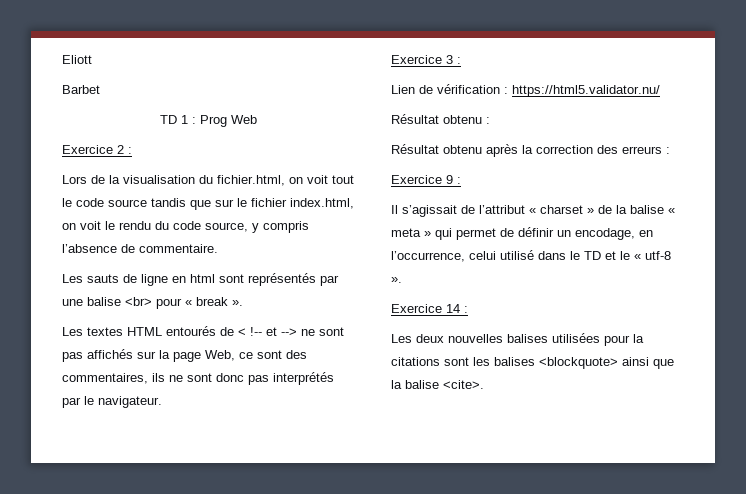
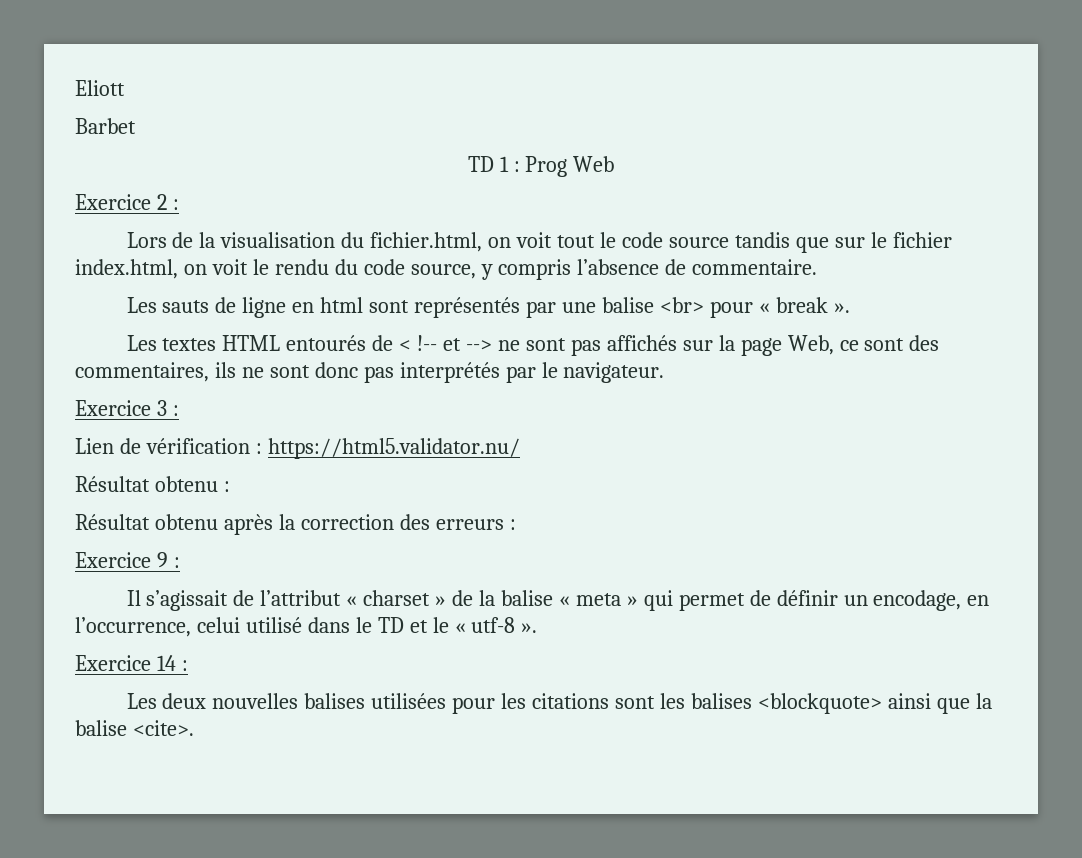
- Les deux nouvelles balises utilisées pour la citations sont les balises <blockquote> ainsi que la balise <cite>.
+ Les deux nouvelles balises utilisées pour les citations sont les balises <blockquote> ainsi que la balise <cite>.

